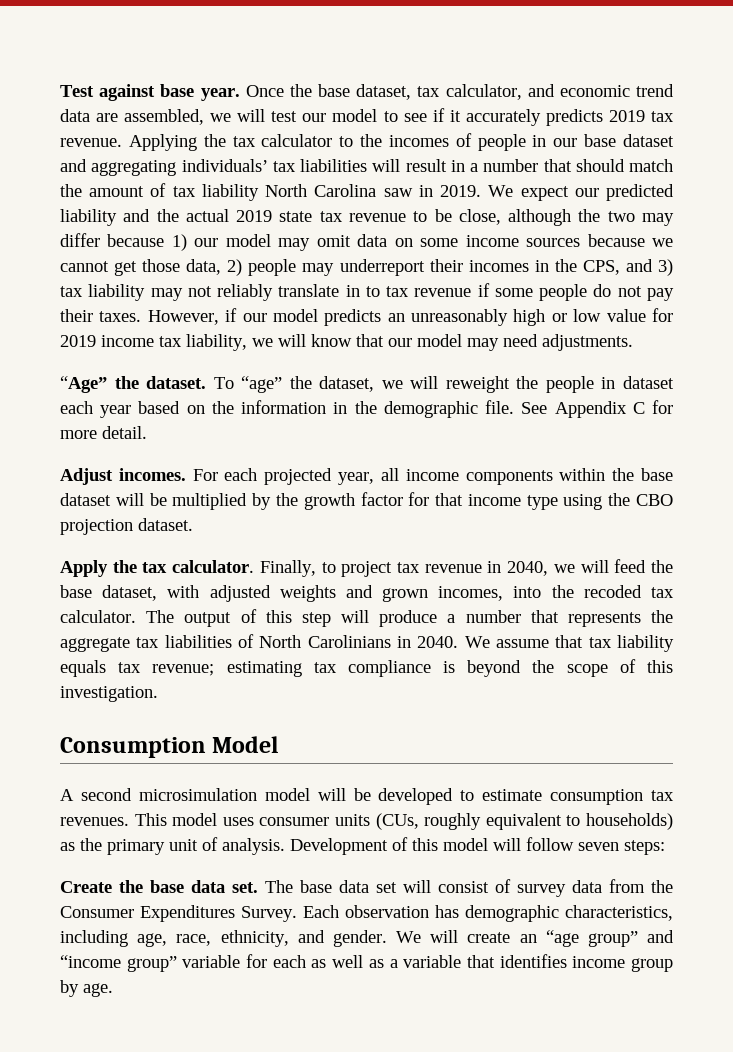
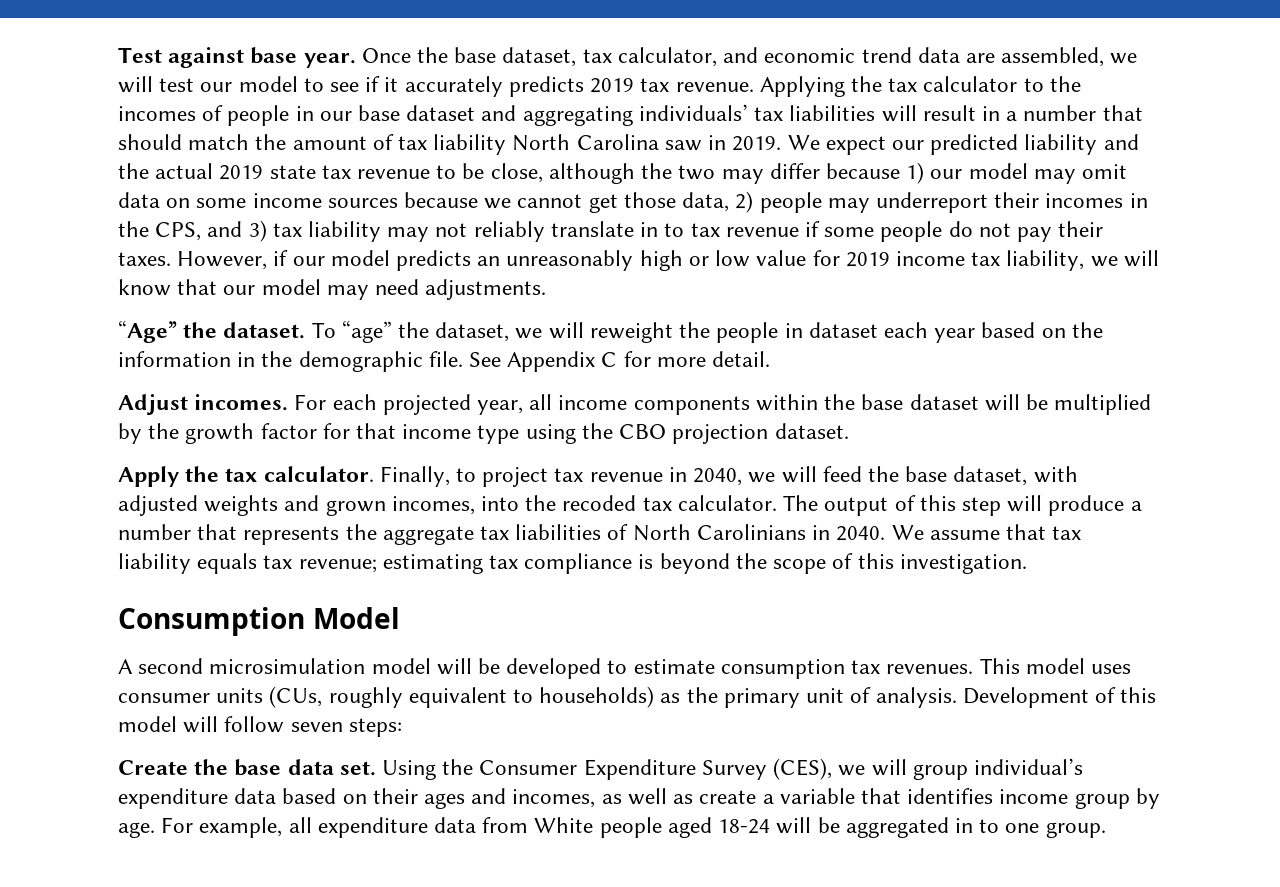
- The base data set will consist of survey data from the Consumer Expenditures Survey. Each observation has demographic characteristics, including age, race, ethnicity, and gender. We will create an “age group” and “income group” variable for each as well as a variable that identifies income group by age.
+ Using the Consumer Expenditure Survey (CES), we will group individual’s expenditure data based on their ages and incomes, as well as create a variable that identifies income group by age.
+ For example, all expenditure data from White people aged 18-24 will be aggregated in to one group.

